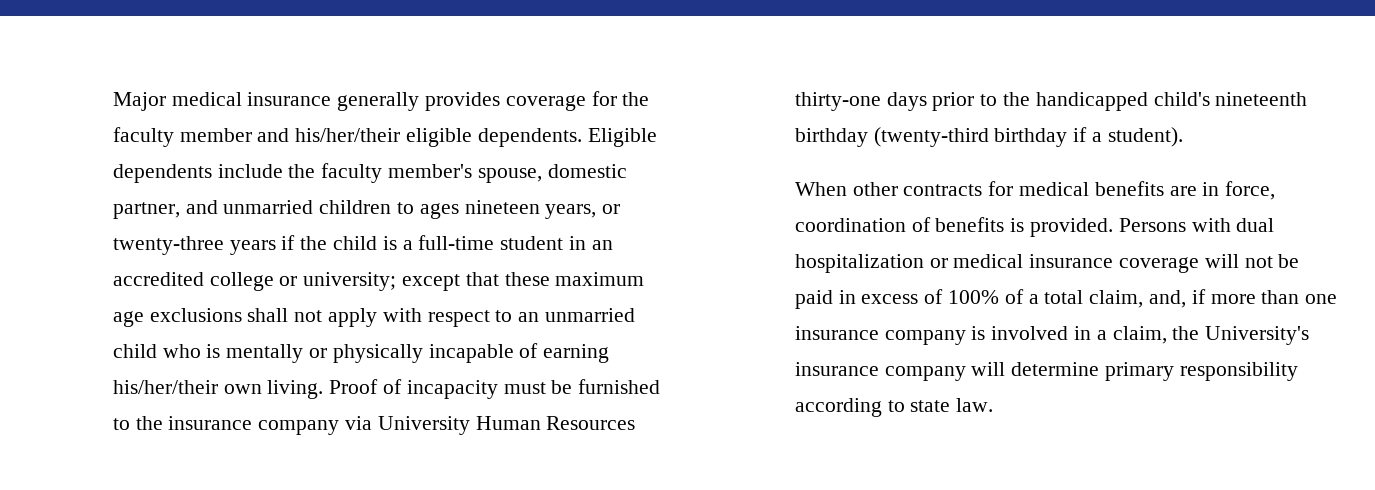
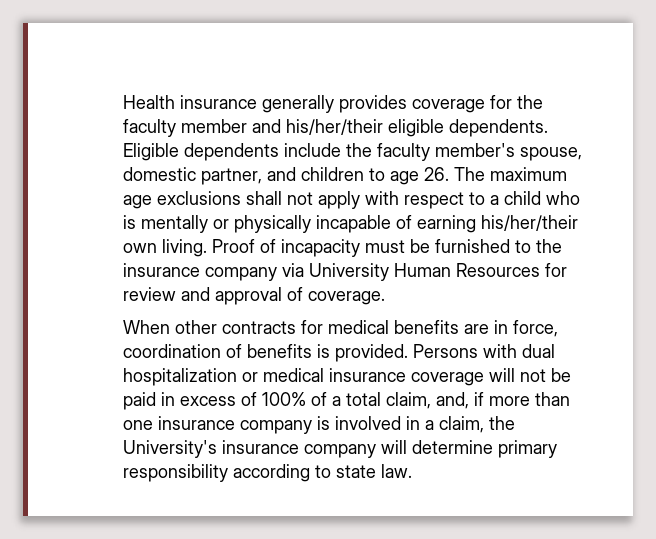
- Major medical insurance generally provides coverage for the faculty member and his/her/their eligible dependents.
+ Health insurance generally provides coverage for the faculty member and his/her/their eligible dependents.
- Eligible dependents include the faculty member's spouse, domestic partner, and unmarried children to ages nineteen years, or twenty-three years if the child is a full-time student in an accredited college or university; except that these maximum age exclusions shall not apply with respect to an unmarried child who is mentally or physically incapable of earning his/her/their own living.
+ Eligible dependents include the faculty member's spouse, domestic partner, and children to age 26. The maximum age exclusions shall not apply with respect to a child who is mentally or physically incapable of earning his/her/their own living.
- Proof of incapacity must be furnished to the insurance company via University Human Resources thirty-one days prior to the handicapped child's nineteenth birthday (twenty-third birthday if a student).
+ Proof of incapacity must be furnished to the insurance company via University Human Resources for review and approval of coverage.

